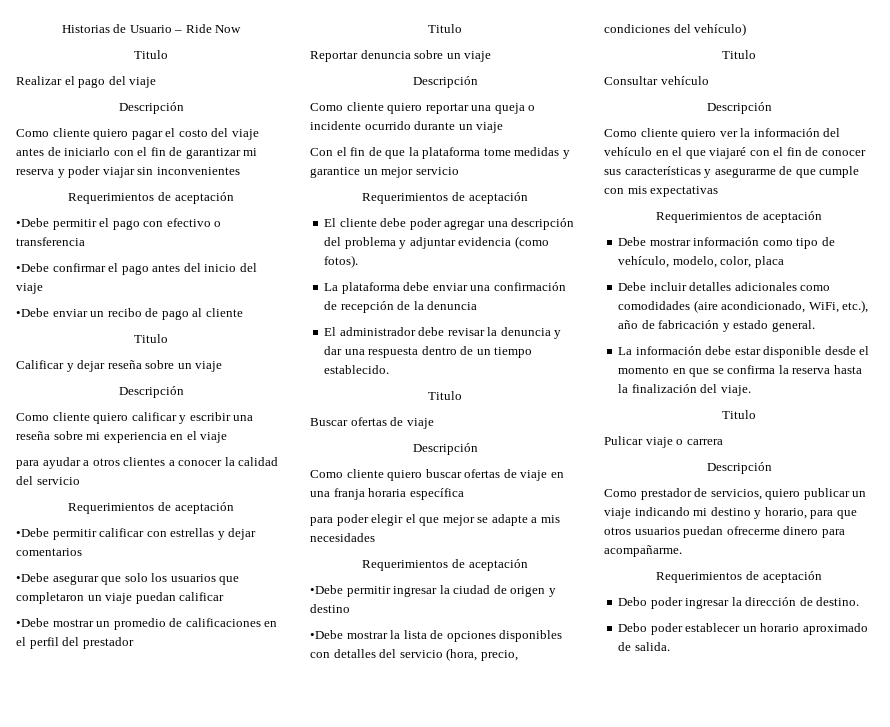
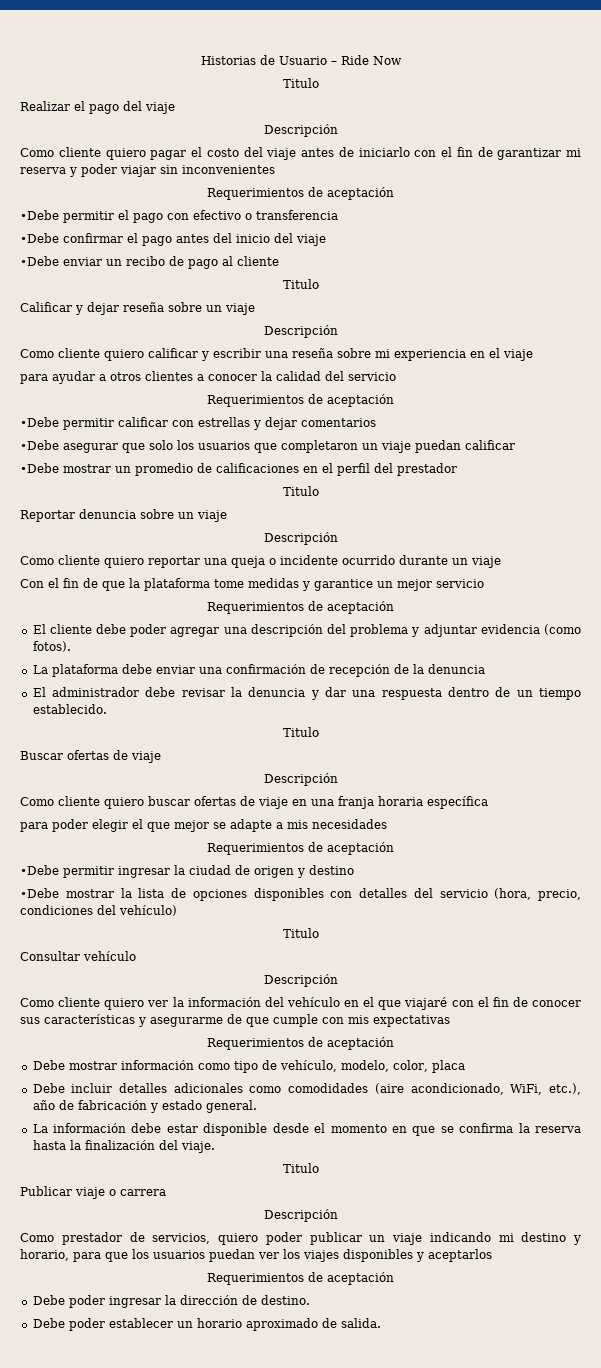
- Pulicar viaje o carrera
+ Publicar viaje o carrera
- Como prestador de servicios, quiero publicar un viaje indicando mi destino y horario, para que otros usuarios puedan ofrecerme dinero para acompañarme.
+ Como prestador de servicios, quiero poder publicar un viaje indicando mi destino y horario, para que los usuarios puedan ver los viajes disponibles y aceptarlos
  Requerimientos de aceptación
- Debo poder ingresar la dirección de destino.
+ Debe poder ingresar la dirección de destino.
- Debo poder establecer un horario aproximado de salida.
+ Debe poder establecer un horario aproximado de salida.

